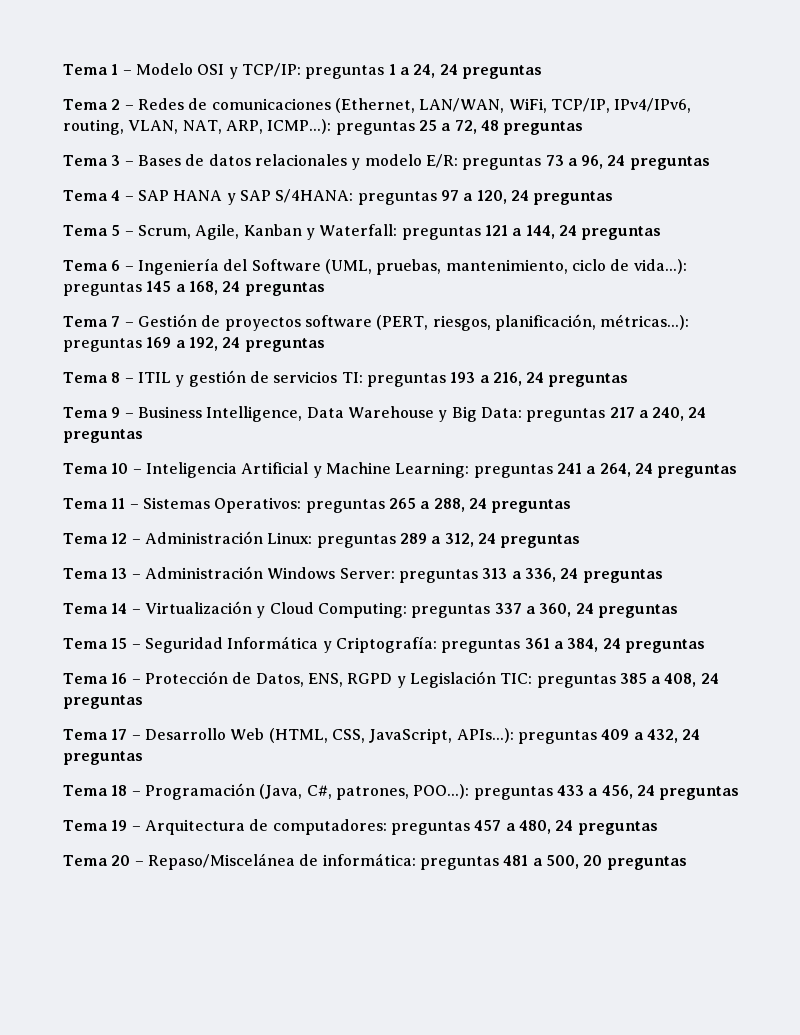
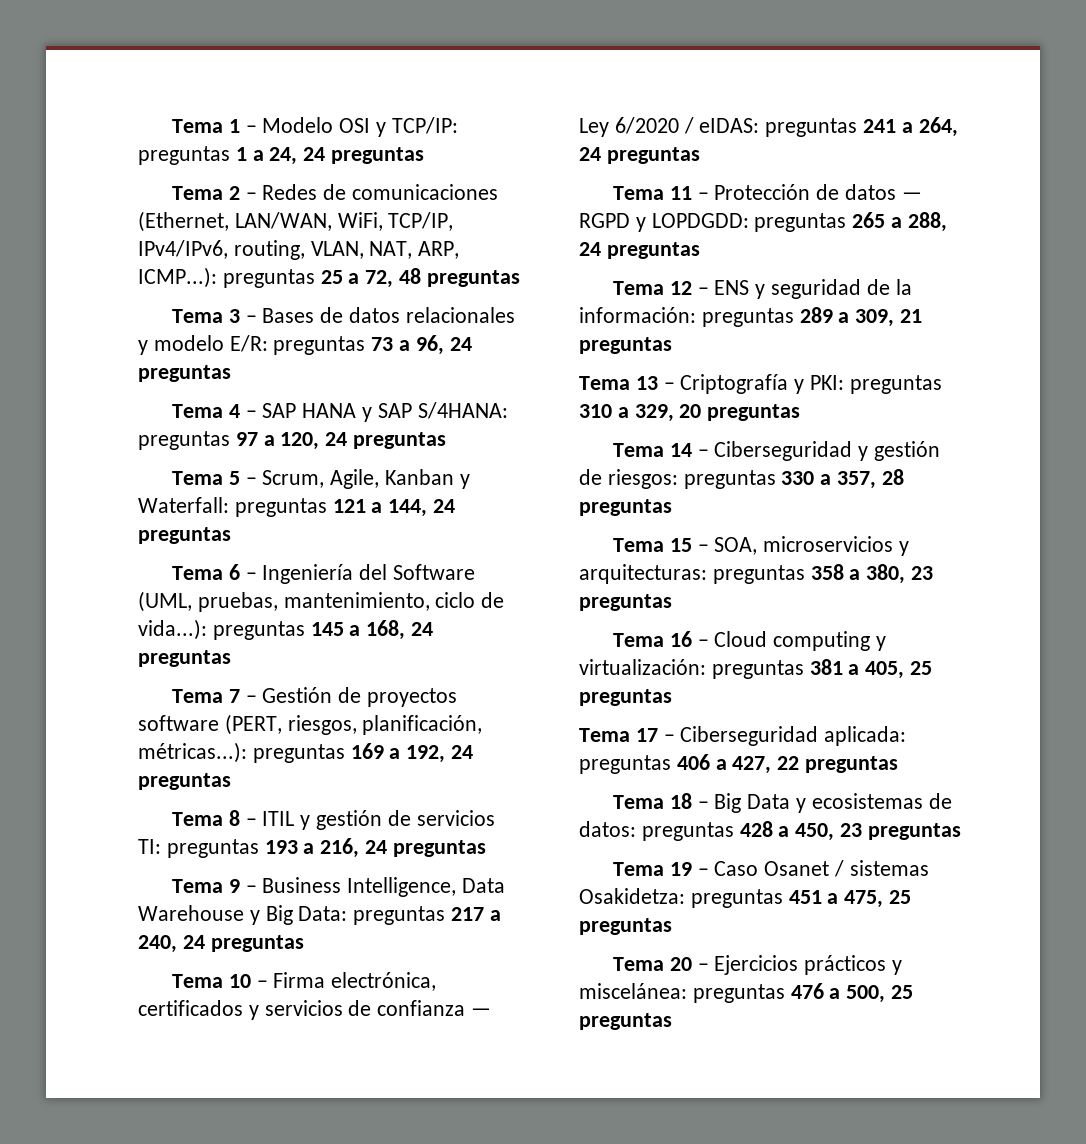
- Tema 10 – Inteligencia Artificial y Machine Learning: preguntas 241 a 264, 24 preguntas
+ Tema 10 – Firma electrónica, certificados y servicios de confianza — Ley 6/2020 / eIDAS: preguntas 241 a 264, 24 preguntas
- Tema 11 – Sistemas Operativos: preguntas 265 a 288, 24 preguntas
+ Tema 11 – Protección de datos — RGPD y LOPDGDD: preguntas 265 a 288, 24 preguntas
- Tema 12 – Administración Linux: preguntas 289 a 312, 24 preguntas
+ Tema 12 – ENS y seguridad de la información: preguntas 289 a 309, 21 preguntas
- Tema 13 – Administración Windows Server: preguntas 313 a 336, 24 preguntas
- Tema 14 – Virtualización y Cloud Computing: preguntas 337 a 360, 24 preguntas
- Tema 15 – Seguridad Informática y Criptografía: preguntas 361 a 384, 24 preguntas
- Tema 16 – Protección de Datos, ENS, RGPD y Legislación TIC: preguntas 385 a 408, 24 preguntas
- Tema 17 – Desarrollo Web (HTML, CSS, JavaScript, APIs...): preguntas 409 a 432, 24 preguntas
- Tema 18 – Programación (Java, C#, patrones, POO...): preguntas 433 a 456, 24 preguntas
- Tema 19 – Arquitectura de computadores: preguntas 457 a 480, 24 preguntas
- Tema 20 – Repaso/Miscelánea de informática: preguntas 481 a 500, 20 preguntas
+ Tema 13 – Criptografía y PKI: preguntas 310 a 329, 20 preguntas
+ Tema 14 – Ciberseguridad y gestión de riesgos: preguntas 330 a 357, 28 preguntas
+ Tema 15 – SOA, microservicios y arquitecturas: preguntas 358 a 380, 23 preguntas
+ Tema 16 – Cloud computing y virtualización: preguntas 381 a 405, 25 preguntas
+ Tema 17 – Ciberseguridad aplicada: preguntas 406 a 427, 22 preguntas
+ Tema 18 – Big Data y ecosistemas de datos: preguntas 428 a 450, 23 preguntas
+ Tema 19 – Caso Osanet / sistemas Osakidetza: preguntas 451 a 475, 25 preguntas
+ Tema 20 – Ejercicios prácticos y miscelánea: preguntas 476 a 500, 25 preguntas

